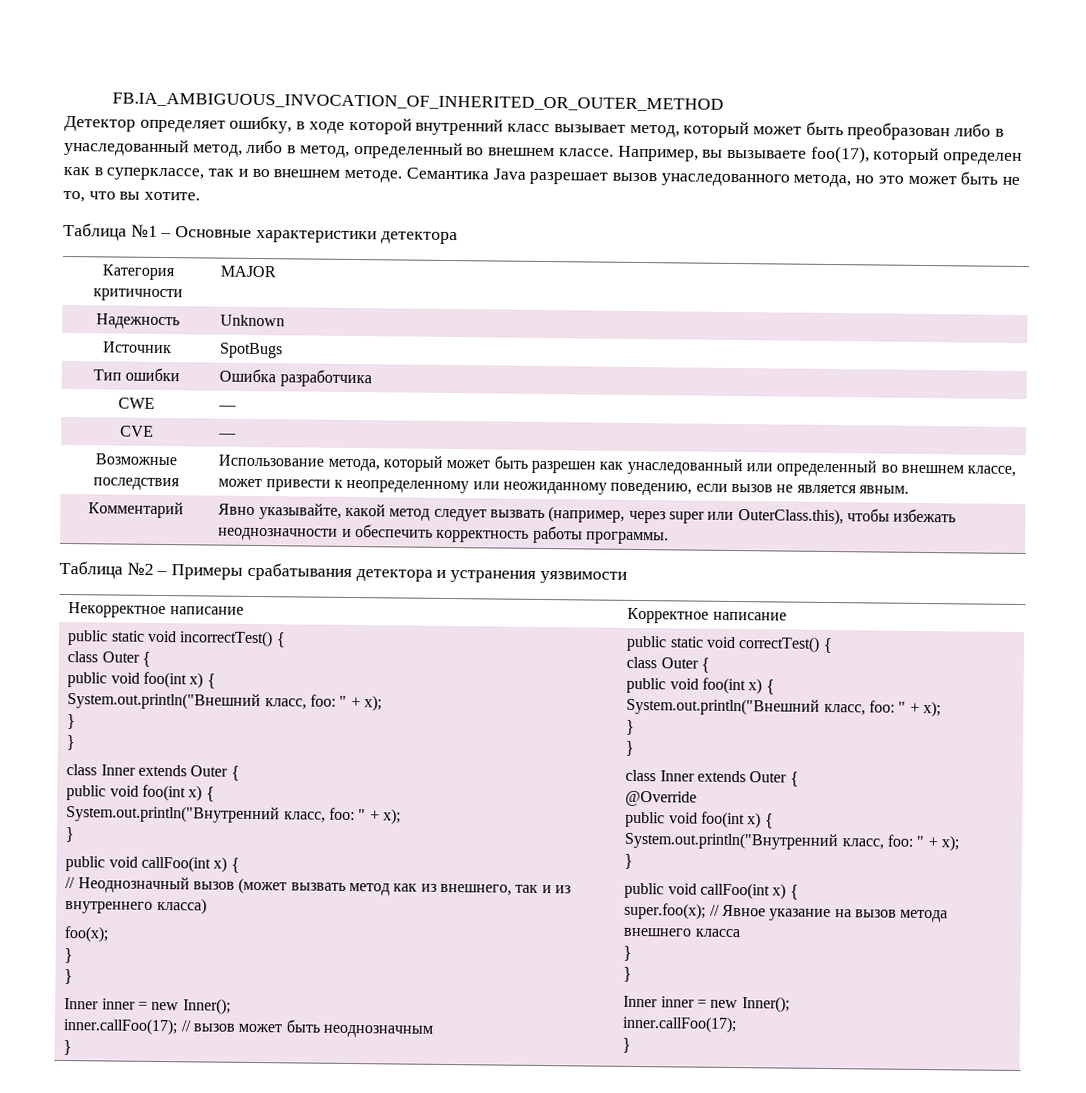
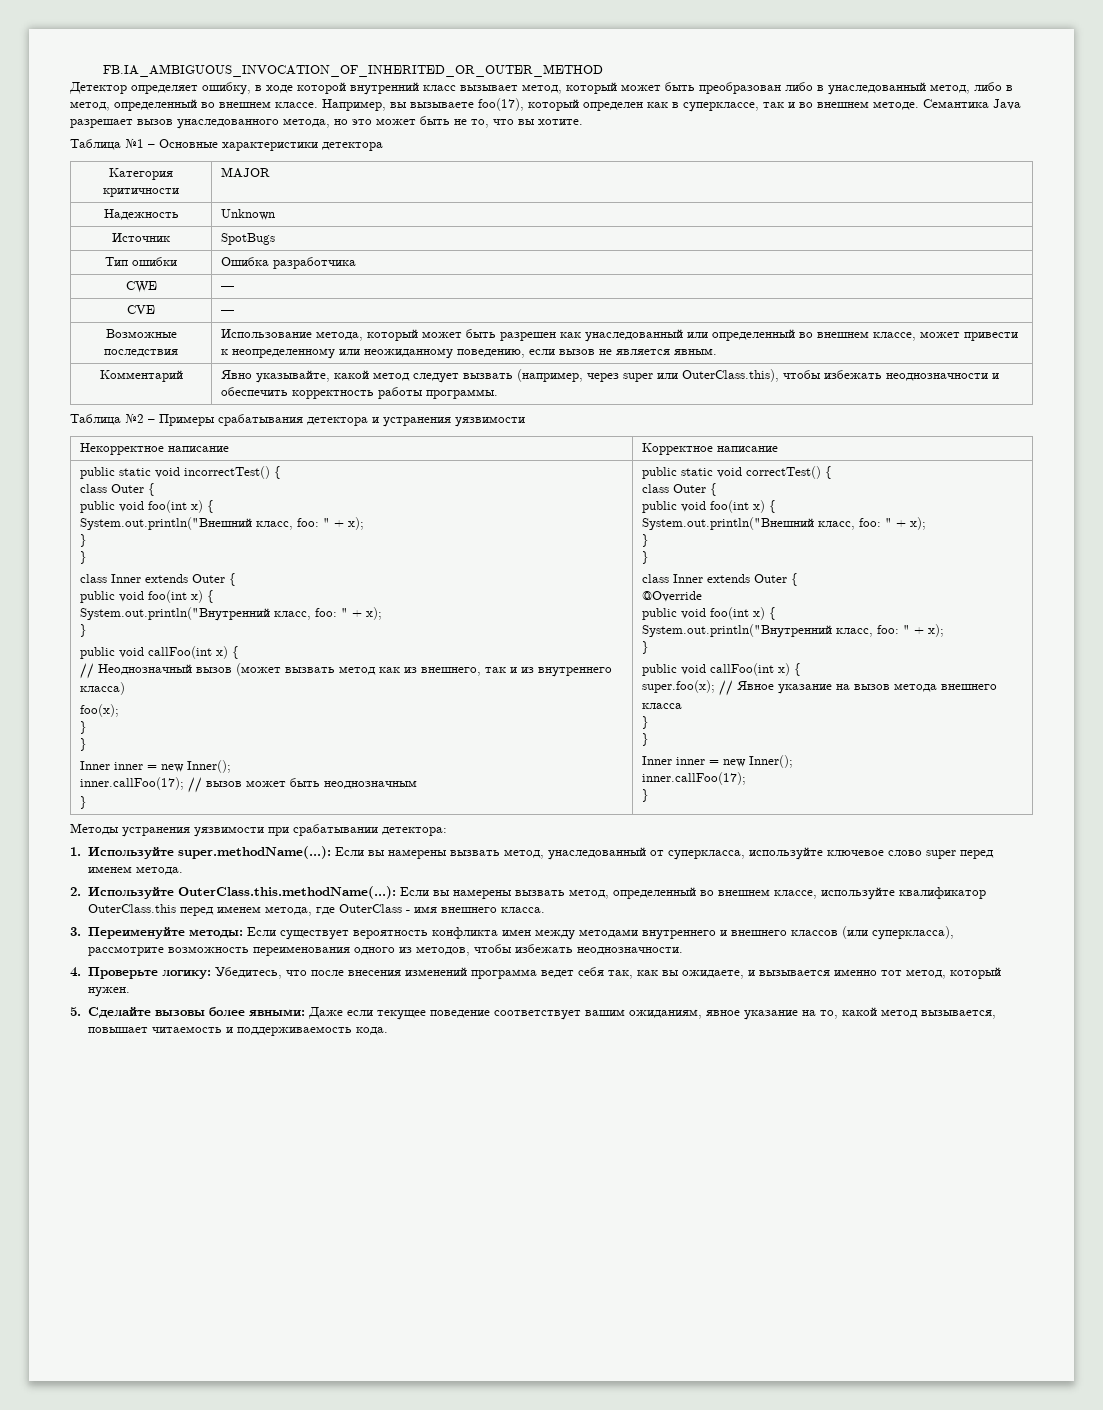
+ Методы устранения уязвимости при срабатывании детектора:
+ 1. Используйте super.methodName(...): Если вы намерены вызвать метод, унаследованный от суперкласса, используйте ключевое слово super перед именем метода.
+ 2. Используйте OuterClass.this.methodName(...): Если вы намерены вызвать метод, определенный во внешнем классе, используйте квалификатор OuterClass.this перед именем метода, где OuterClass - имя внешнего класса.
+ 3. Переименуйте методы: Если существует вероятность конфликта имен между методами внутреннего и внешнего классов (или суперкласса), рассмотрите возможность переименования одного из методов, чтобы избежать неоднозначности.
+ 4. Проверьте логику: Убедитесь, что после внесения изменений программа ведет себя так, как вы ожидаете, и вызывается именно тот метод, который нужен.
+ 5. Сделайте вызовы более явными: Даже если текущее поведение соответствует вашим ожиданиям, явное указание на то, какой метод вызывается, повышает читаемость и поддерживаемость кода.

